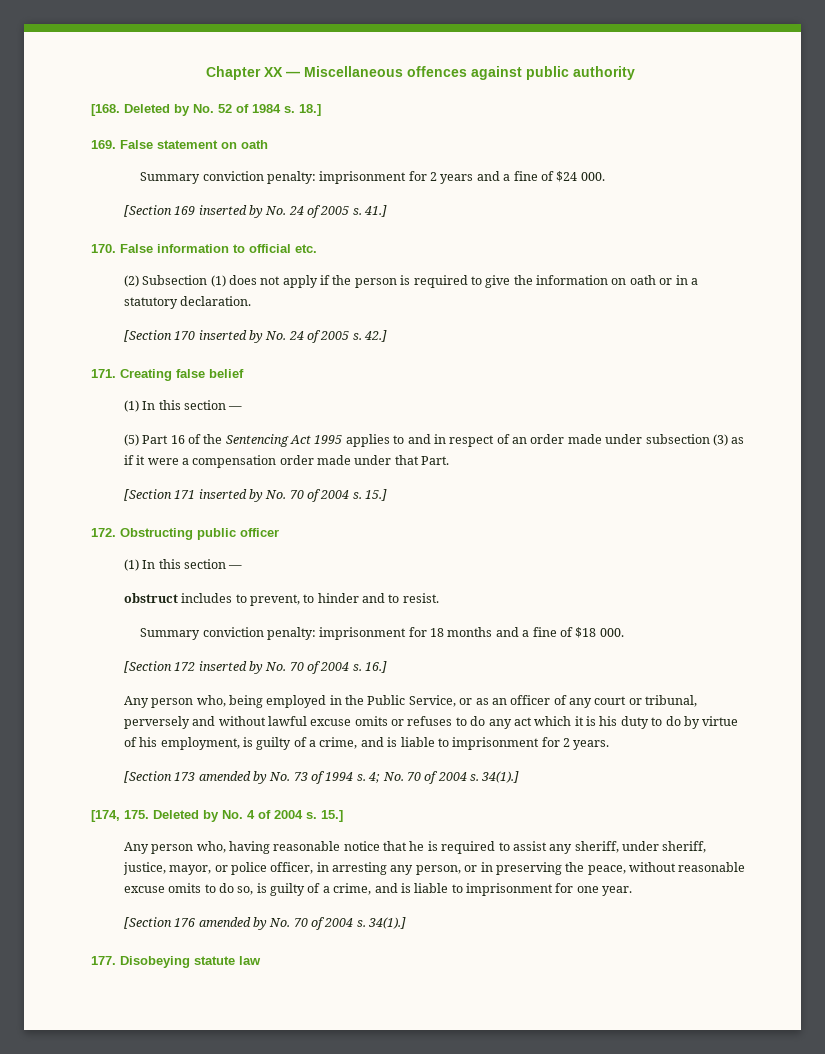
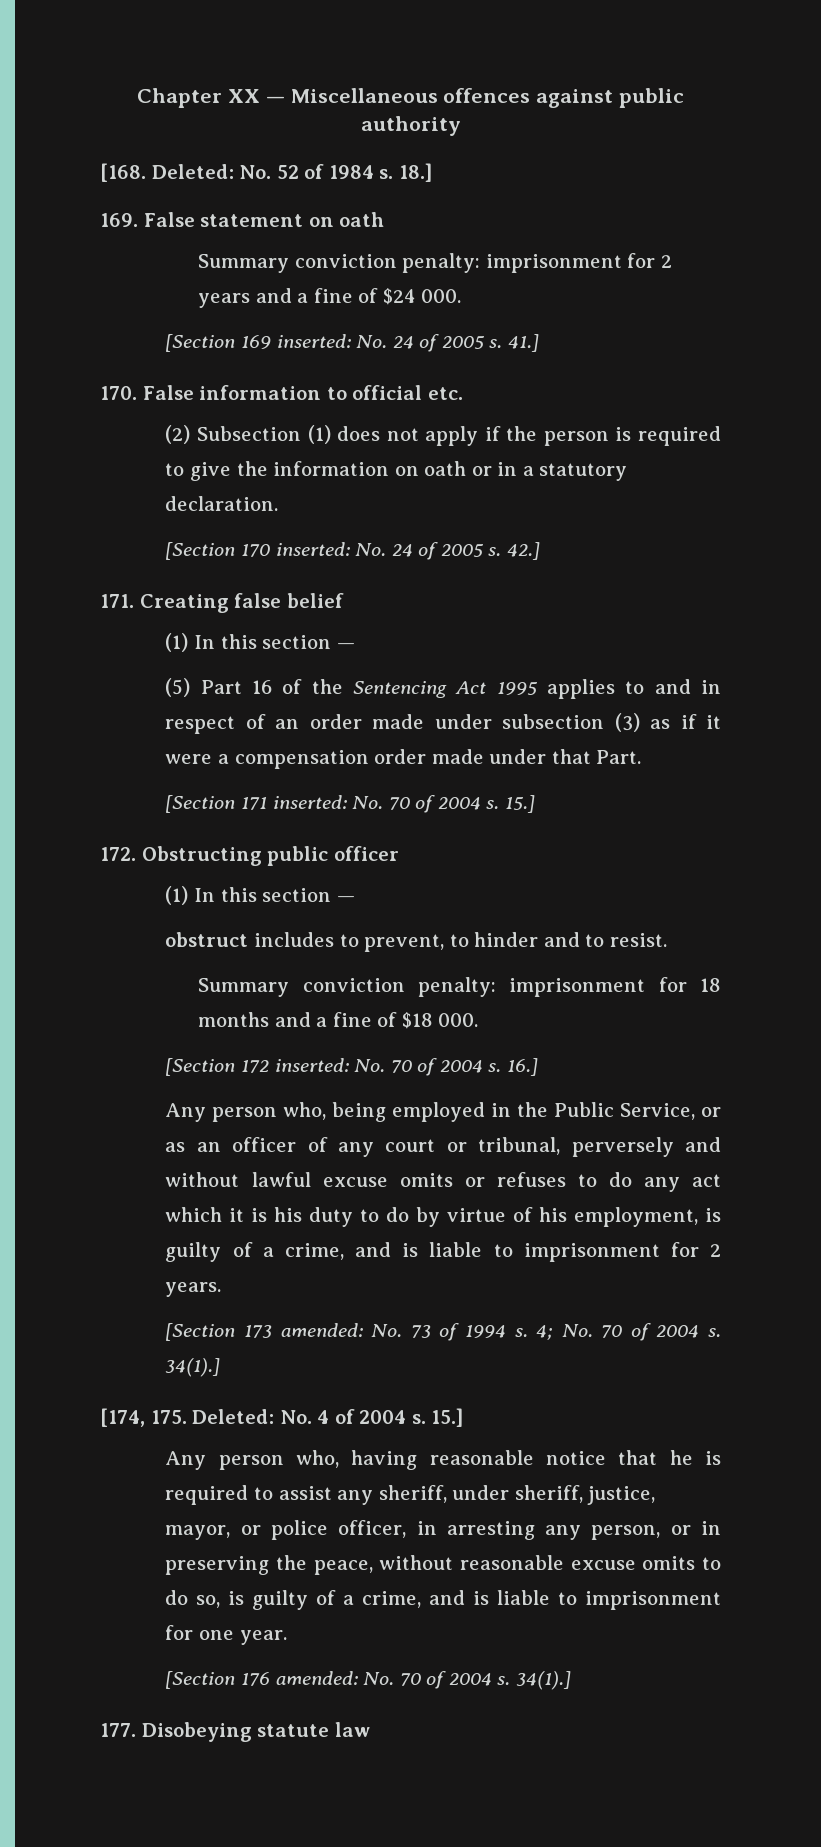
- [168. Deleted by No. 52 of 1984 s.
+ [168. Deleted: No. 52 of 1984 s.
- [Section 169 inserted by No. 24 of 2005 s.
+ [Section 169 inserted: No. 24 of 2005 s.
- [Section 170 inserted by No. 24 of 2005 s.
+ [Section 170 inserted: No. 24 of 2005 s.
- [Section 171 inserted by No. 70 of 2004 s.
+ [Section 171 inserted: No. 70 of 2004 s.
- [Section 172 inserted by No. 70 of 2004 s.
+ [Section 172 inserted: No. 70 of 2004 s.
- [Section 173 amended by No. 73 of 1994 s.
+ [Section 173 amended: No. 73 of 1994 s.
- [174, 175. Deleted by No. 4 of 2004 s.
+ [174, 175. Deleted: No. 4 of 2004 s.
- [Section 176 amended by No. 70 of 2004 s.
+ [Section 176 amended: No. 70 of 2004 s.

